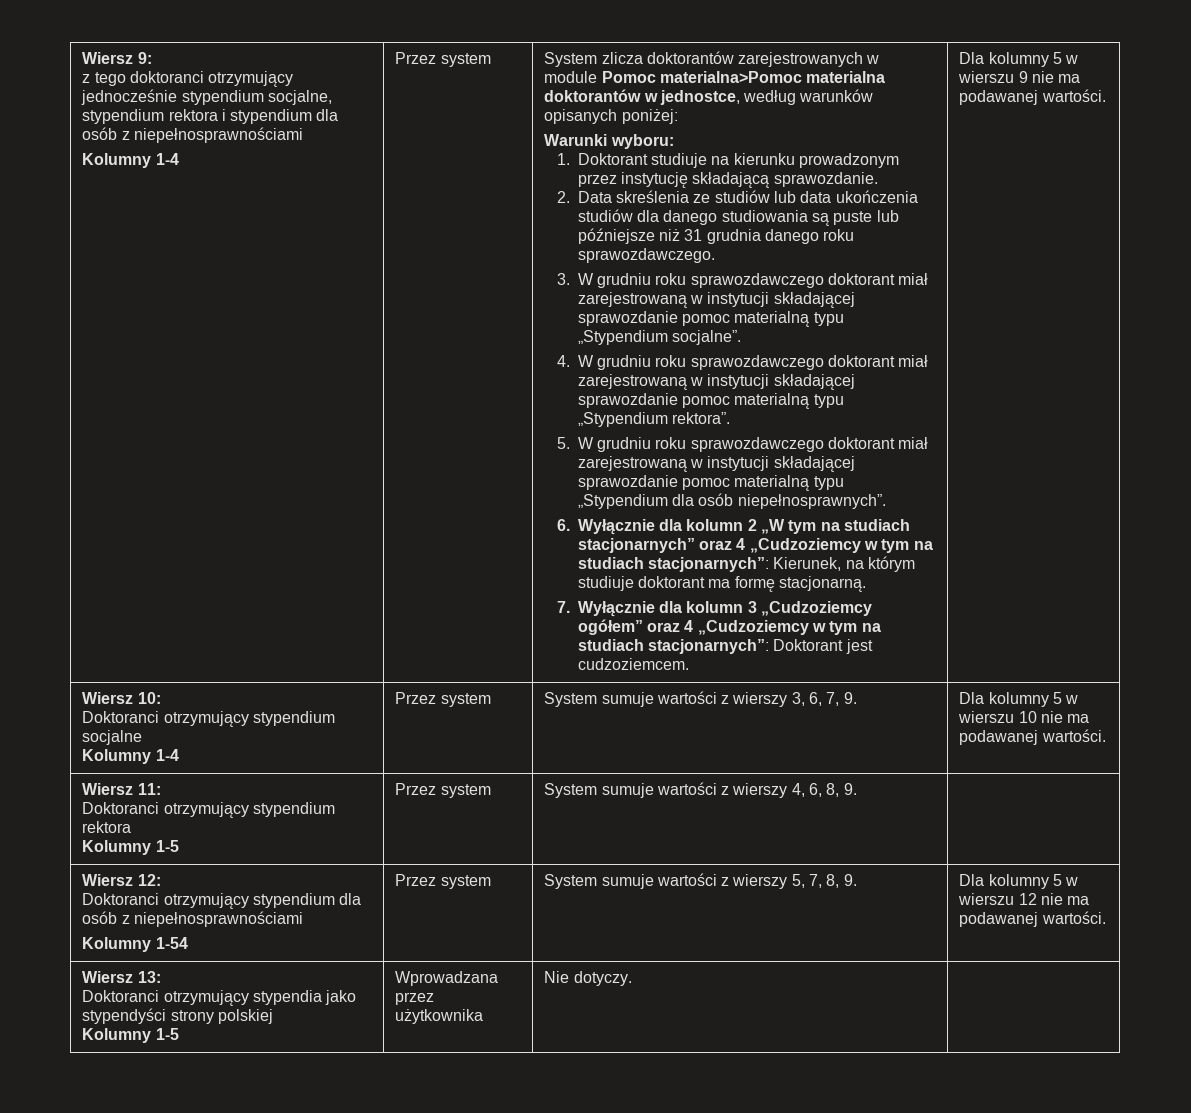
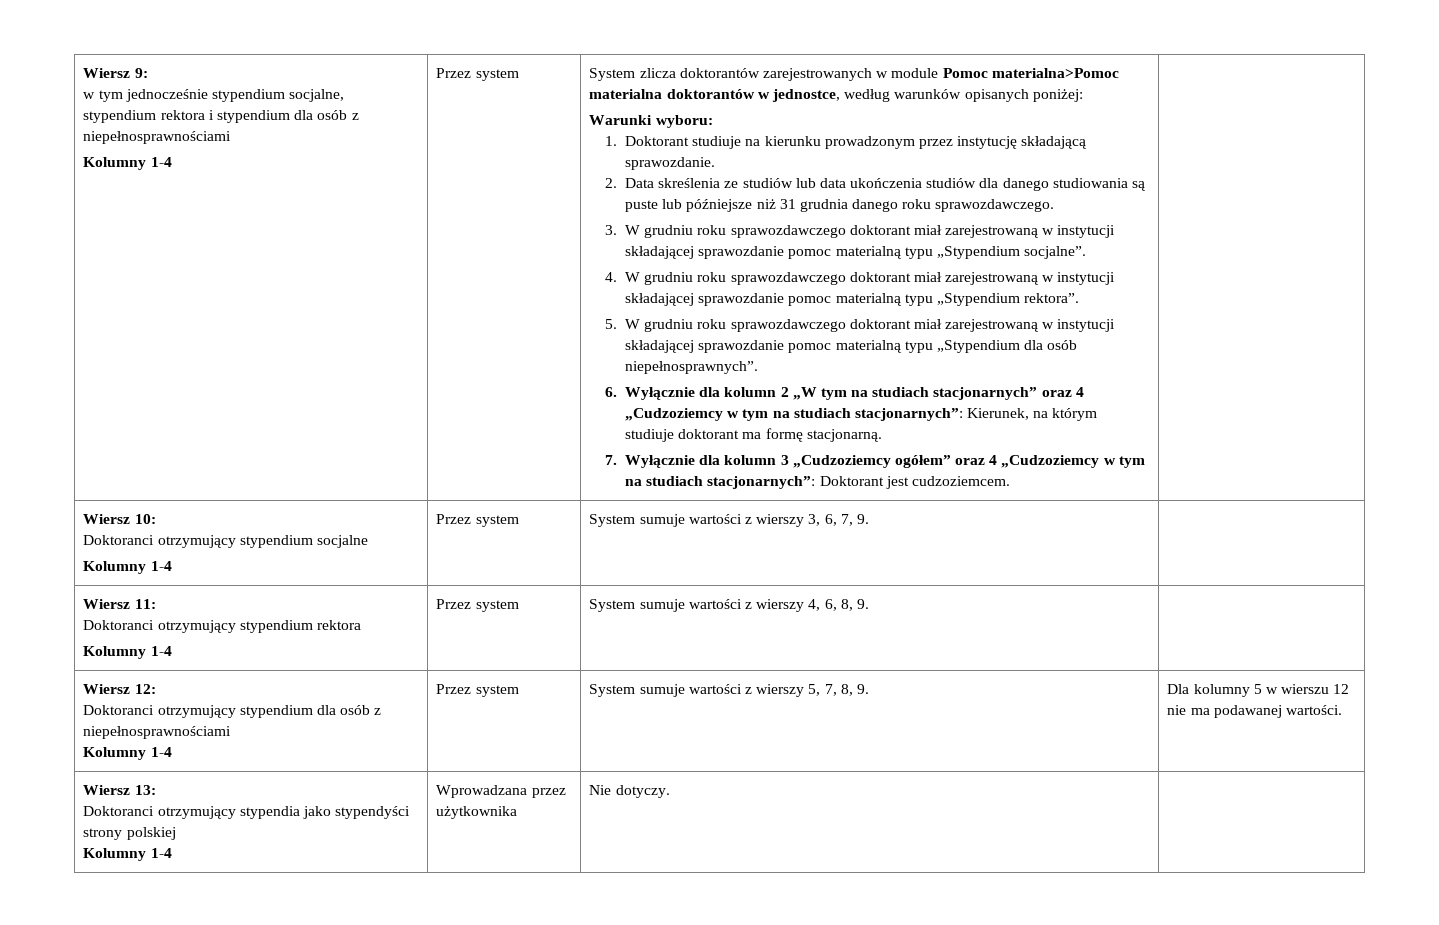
- z tego doktoranci otrzymujący jednocześnie stypendium socjalne, stypendium rektora i stypendium dla osób z niepełnosprawnościami
+ w tym jednocześnie stypendium socjalne, stypendium rektora i stypendium dla osób z niepełnosprawnościami
- Dla kolumny 5 w wierszu 9 nie ma podawanej wartości.
  Wiersz 10:
  Doktoranci otrzymujący stypendium socjalne
- Kolumny 1-4 | Przez system | System sumuje wartości z wierszy 3, 6, 7, 9. | Dla kolumny 5 w wierszu 10 nie ma podawanej wartości.
+ Kolumny 1-4 | Przez system | System sumuje wartości z wierszy 3, 6, 7, 9. |
  Wiersz 11:
  Doktoranci otrzymujący stypendium rektora
- Kolumny 1-5 | Przez system | System sumuje wartości z wierszy 4, 6, 8, 9. |
+ Kolumny 1-4 | Przez system | System sumuje wartości z wierszy 4, 6, 8, 9. |
  Wiersz 12:
  Doktoranci otrzymujący stypendium dla osób z niepełnosprawnościami
- Kolumny 1-54 | Przez system | System sumuje wartości z wierszy 5, 7, 8, 9. | Dla kolumny 5 w wierszu 12 nie ma podawanej wartości.
+ Kolumny 1-4 | Przez system | System sumuje wartości z wierszy 5, 7, 8, 9. | Dla kolumny 5 w wierszu 12 nie ma podawanej wartości.
  Wiersz 13:
  Doktoranci otrzymujący stypendia jako stypendyści strony polskiej
- Kolumny 1-5 | Wprowadzana przez użytkownika | Nie dotyczy. |
+ Kolumny 1-4 | Wprowadzana przez użytkownika | Nie dotyczy. |

